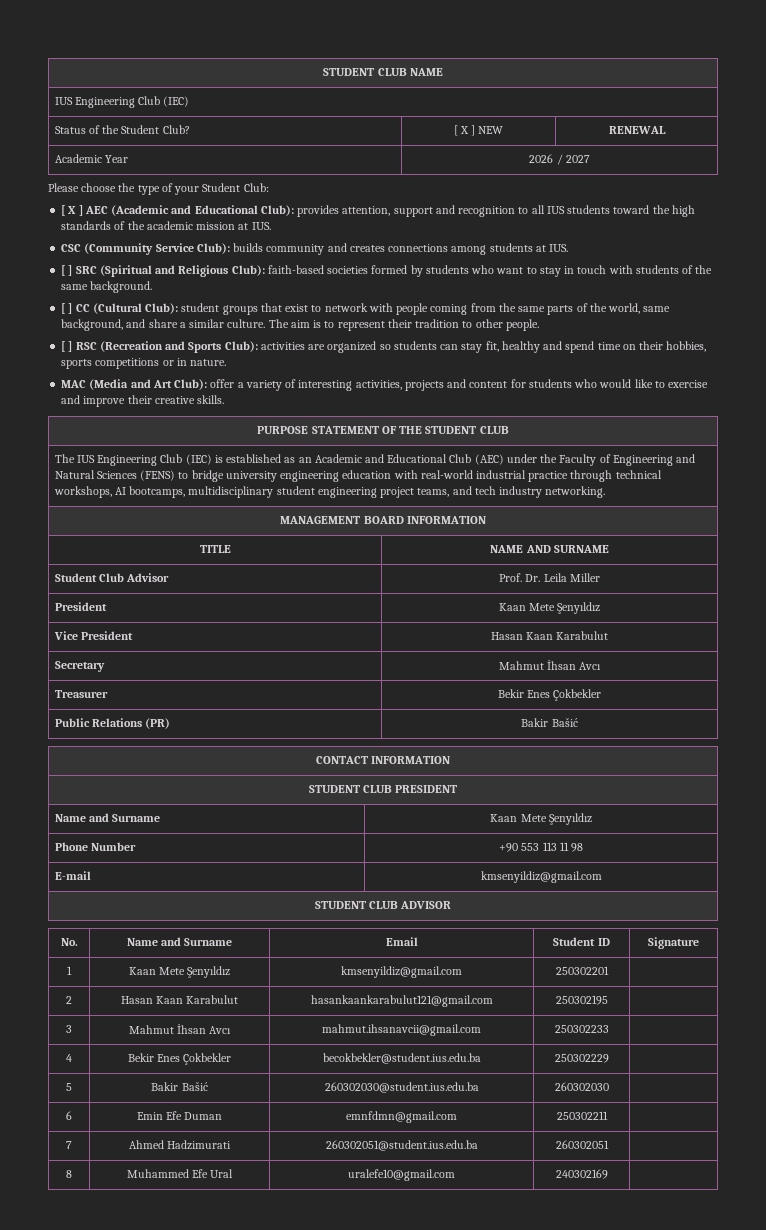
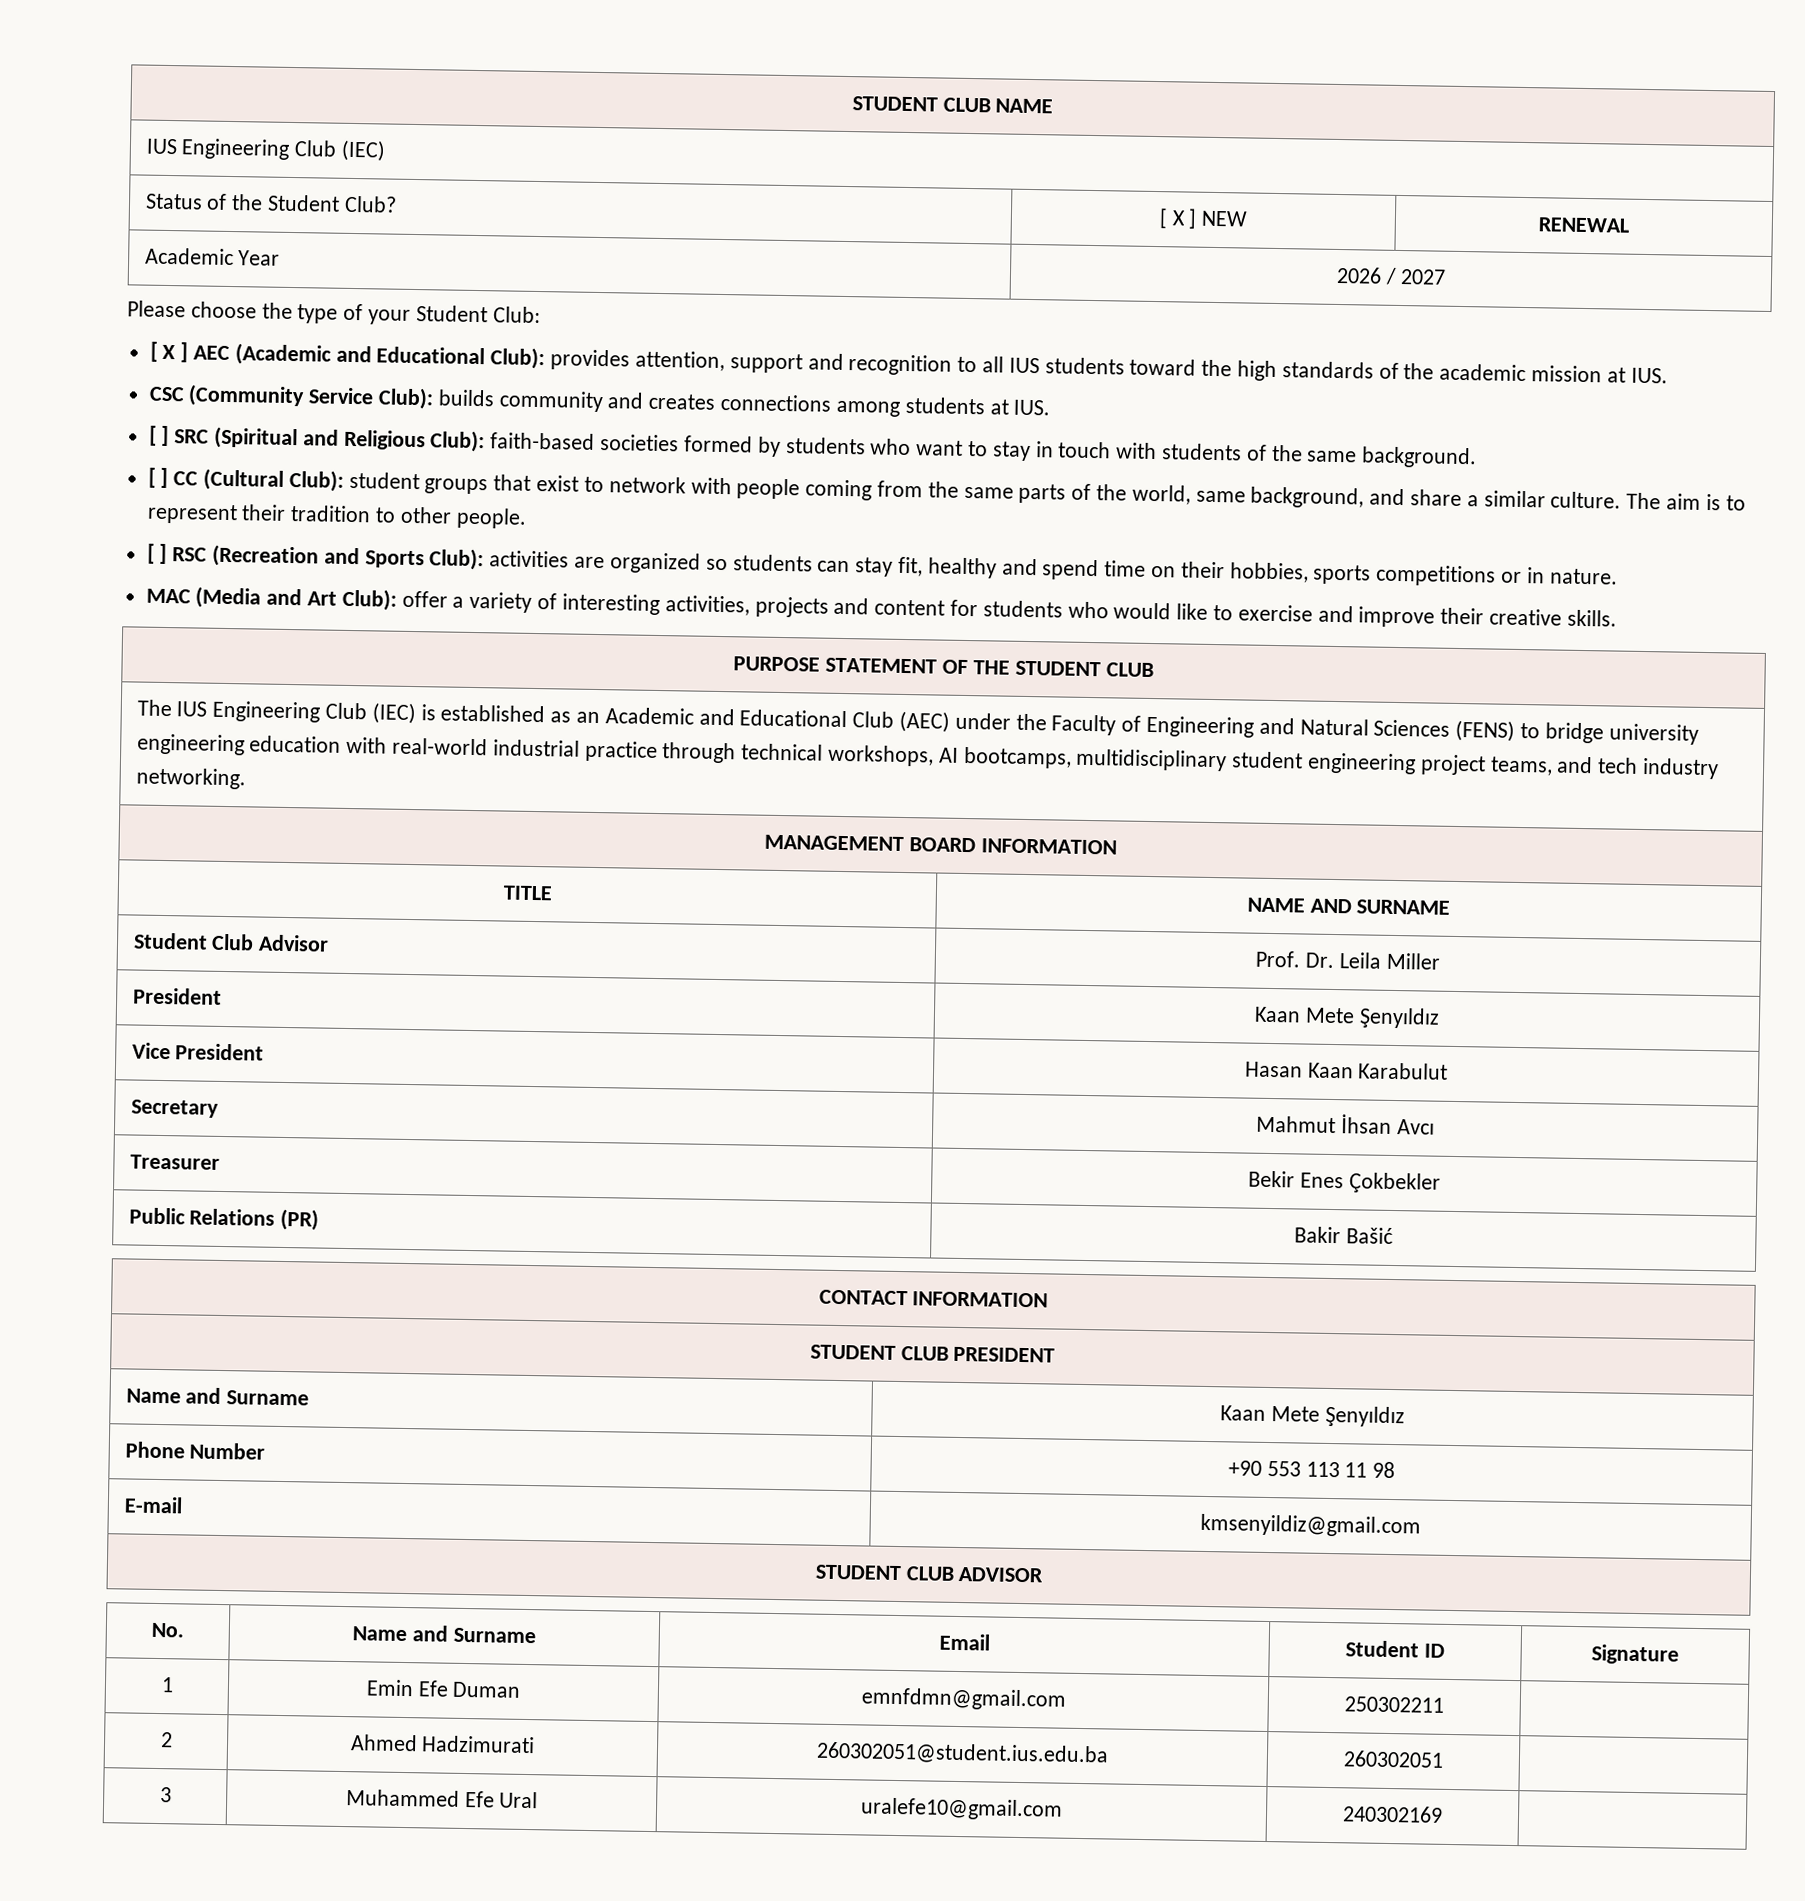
- 1 | Kaan Mete Şenyıldız | kmsenyildiz@gmail.com | 250302201 |
- 2 | Hasan Kaan Karabulut | hasankaankarabulut121@gmail.com | 250302195 |
- 3 | Mahmut İhsan Avcı | mahmut.ihsanavcii@gmail.com | 250302233 |
- 4 | Bekir Enes Çokbekler | becokbekler@student.ius.edu.ba | 250302229 |
- 5 | Bakir Bašić | 260302030@student.ius.edu.ba | 260302030 |
- 6 | Emin Efe Duman | emnfdmn@gmail.com | 250302211 |
+ 1 | Emin Efe Duman | emnfdmn@gmail.com | 250302211 |
- 7 | Ahmed Hadzimurati | 260302051@student.ius.edu.ba | 260302051 |
+ 2 | Ahmed Hadzimurati | 260302051@student.ius.edu.ba | 260302051 |
- 8 | Muhammed Efe Ural | uralefe10@gmail.com | 240302169 |
+ 3 | Muhammed Efe Ural | uralefe10@gmail.com | 240302169 |

